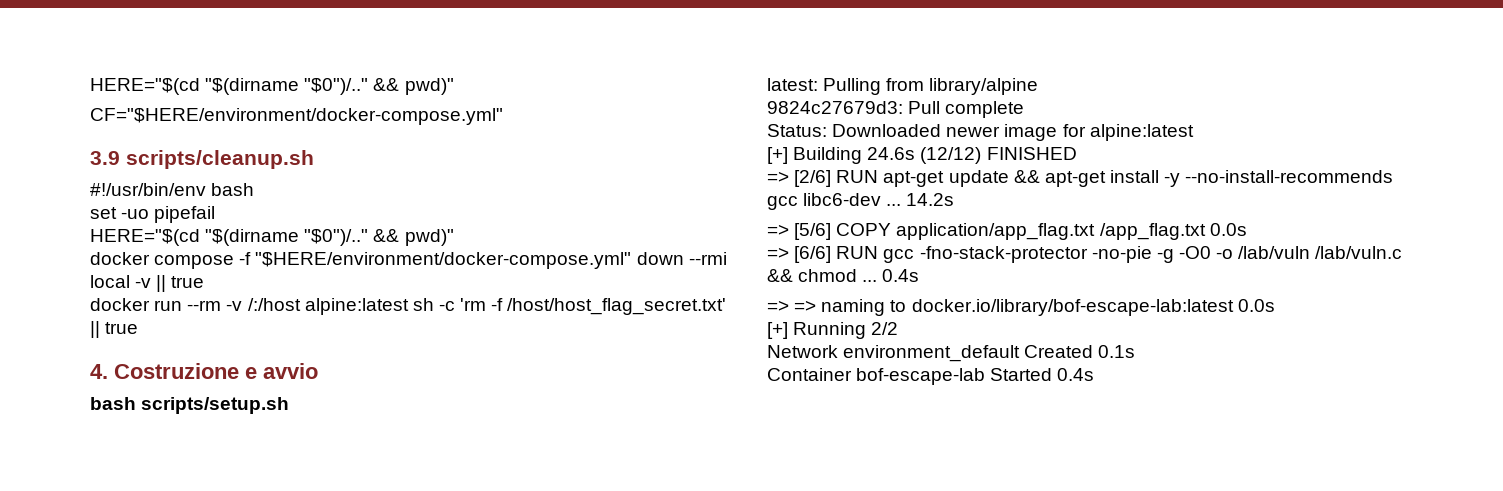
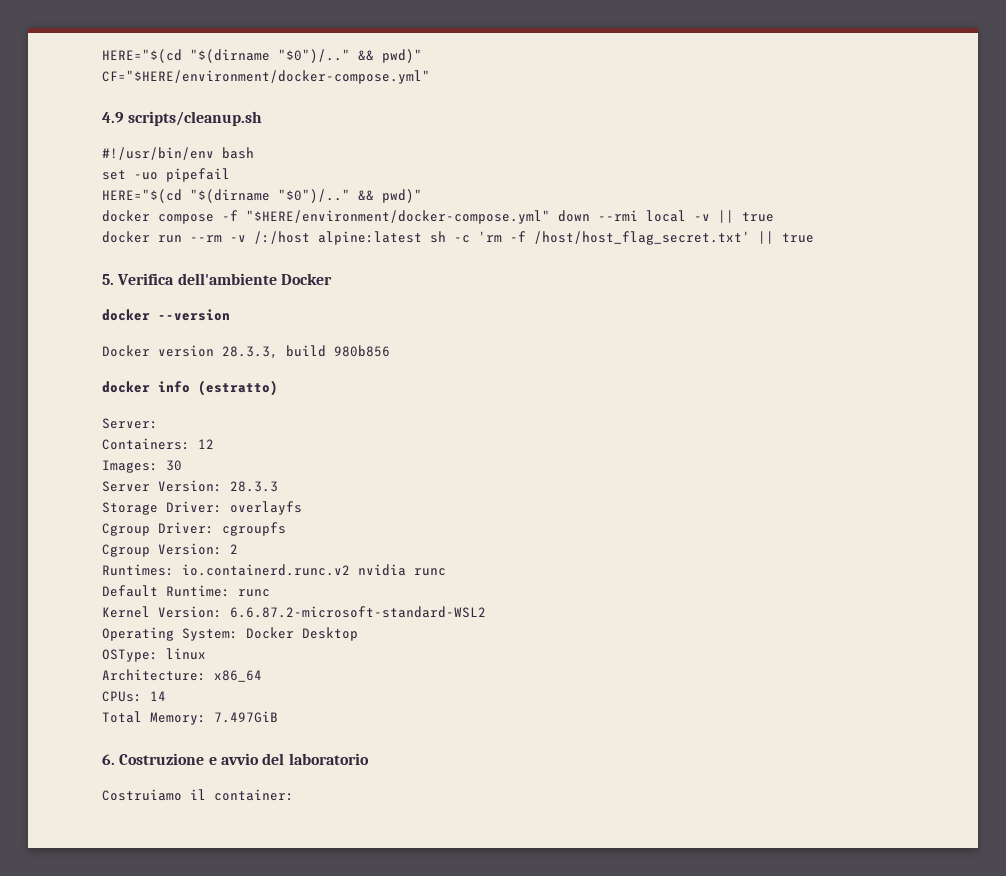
- 3.9 scripts/cleanup.sh
+ 4.9 scripts/cleanup.sh
- 4. Costruzione e avvio
- bash scripts/setup.sh
- latest: Pulling from library/alpine
- 9824c27679d3: Pull complete
- Status: Downloaded newer image for alpine:latest
- [+] Building 24.6s (12/12) FINISHED
- => [2/6] RUN apt-get update && apt-get install -y --no-install-recommends gcc libc6-dev ... 14.2s
- => [5/6] COPY application/app_flag.txt /app_flag.txt 0.0s
- => [6/6] RUN gcc -fno-stack-protector -no-pie -g -O0 -o /lab/vuln /lab/vuln.c && chmod ... 0.4s
- => => naming to docker.io/library/bof-escape-lab:latest 0.0s
- [+] Running 2/2
- Network environment_default Created 0.1s
- Container bof-escape-lab Started 0.4s
+ 5. Verifica dell'ambiente Docker
+ docker --version
+ Docker version 28.3.3, build 980b856
+ docker info (estratto)
+ Server:
+ Containers: 12
+ Images: 30
+ Server Version: 28.3.3
+ Storage Driver: overlayfs
+ Cgroup Driver: cgroupfs
+ Cgroup Version: 2
+ Runtimes: io.containerd.runc.v2 nvidia runc
+ Default Runtime: runc
+ Kernel Version: 6.6.87.2-microsoft-standard-WSL2
+ Operating System: Docker Desktop
+ OSType: linux
+ Architecture: x86_64
+ CPUs: 14
+ Total Memory: 7.497GiB
+ 6. Costruzione e avvio del laboratorio
+ Costruiamo il container:

